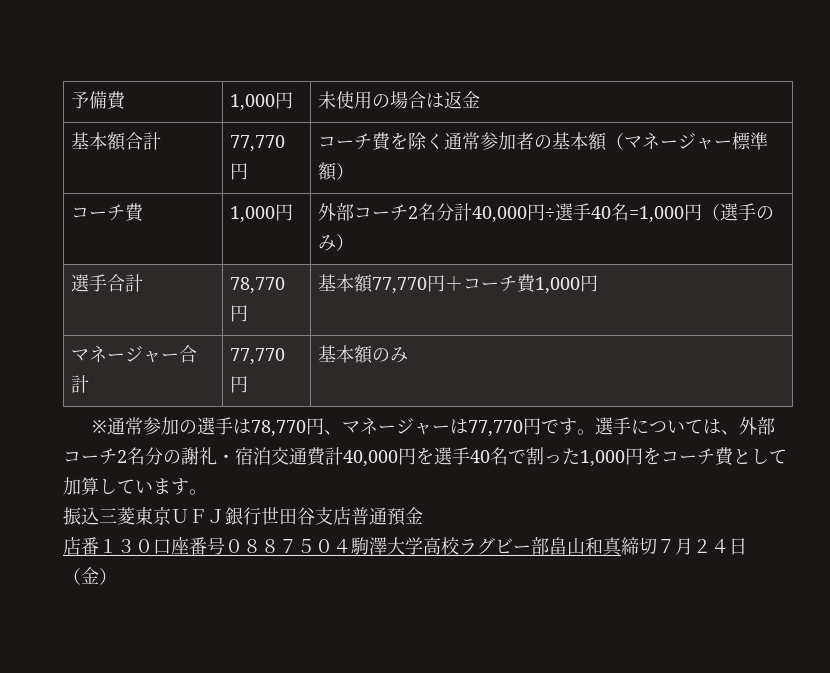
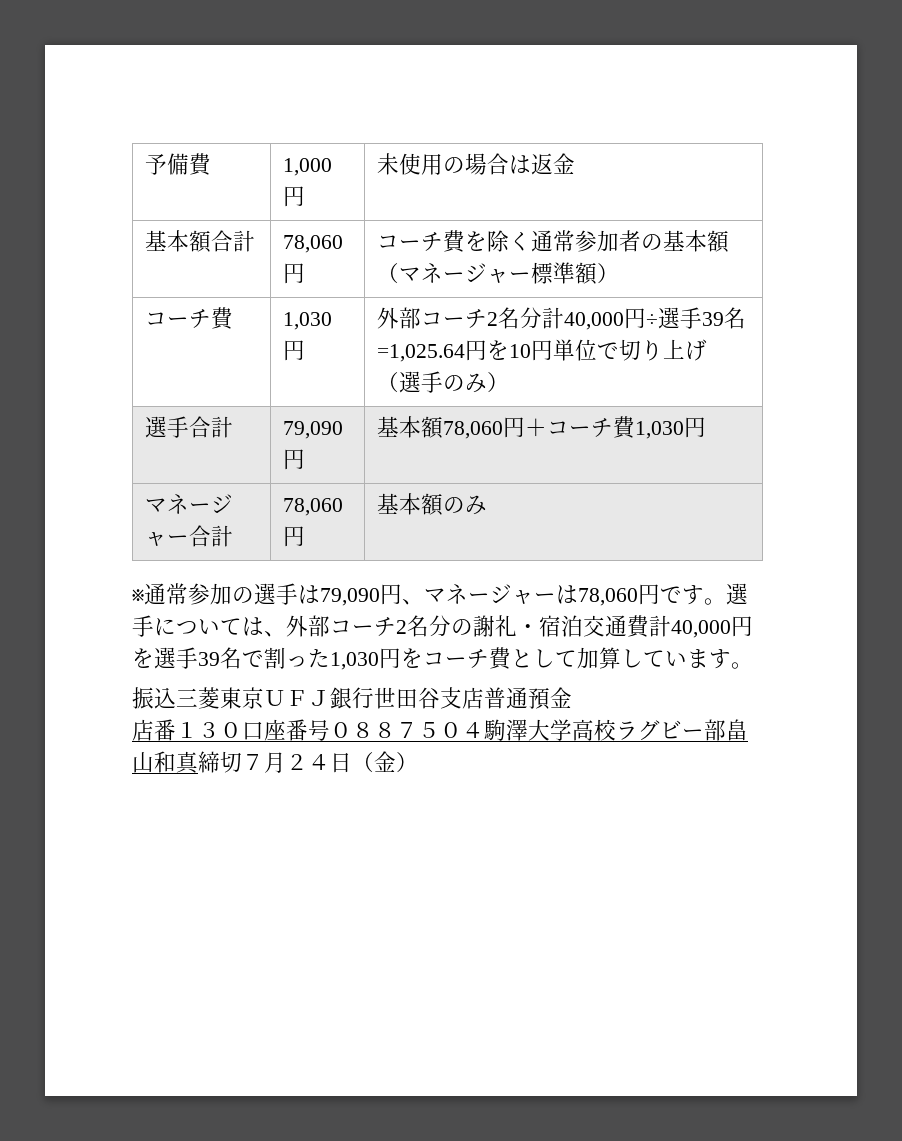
- 基本額合計 | 77,770円 | コーチ費を除く通常参加者の基本額（マネージャー標準額）
+ 基本額合計 | 78,060円 | コーチ費を除く通常参加者の基本額（マネージャー標準額）
- コーチ費 | 1,000円 | 外部コーチ2名分計40,000円÷選手40名=1,000円（選手のみ）
+ コーチ費 | 1,030円 | 外部コーチ2名分計40,000円÷選手39名=1,025.64円を10円単位で切り上げ（選手のみ）
- 選手合計 | 78,770円 | 基本額77,770円＋コーチ費1,000円
+ 選手合計 | 79,090円 | 基本額78,060円＋コーチ費1,030円
- マネージャー合計 | 77,770円 | 基本額のみ
+ マネージャー合計 | 78,060円 | 基本額のみ
- ※通常参加の選手は78,770円、マネージャーは77,770円です。
+ ※通常参加の選手は79,090円、マネージャーは78,060円です。
- 選手については、外部コーチ2名分の謝礼・宿泊交通費計40,000円を選手40名で割った1,000円をコーチ費として加算しています。
+ 選手については、外部コーチ2名分の謝礼・宿泊交通費計40,000円を選手39名で割った1,030円をコーチ費として加算しています。

